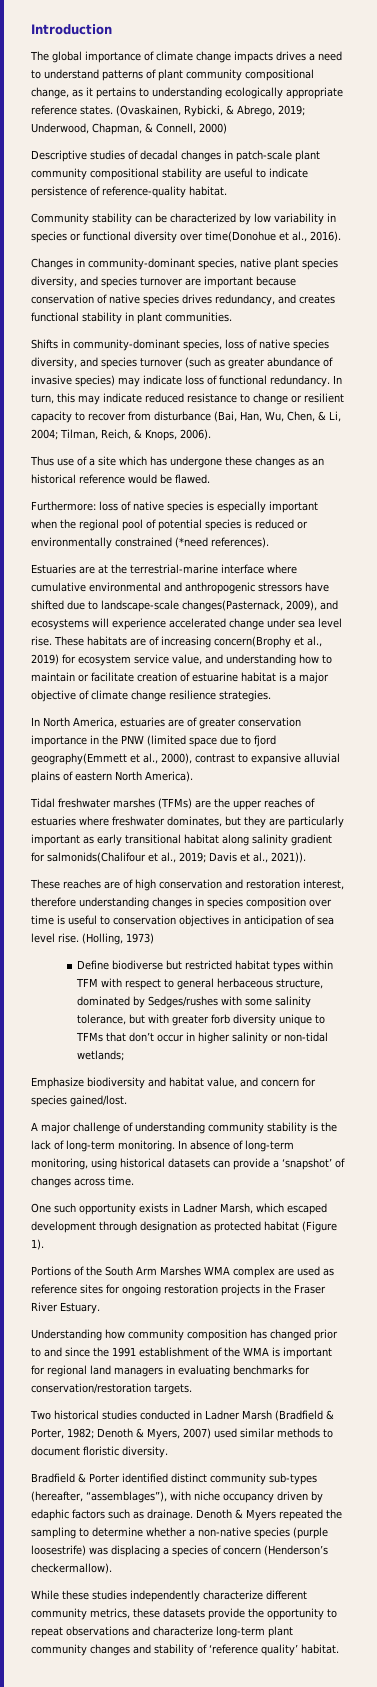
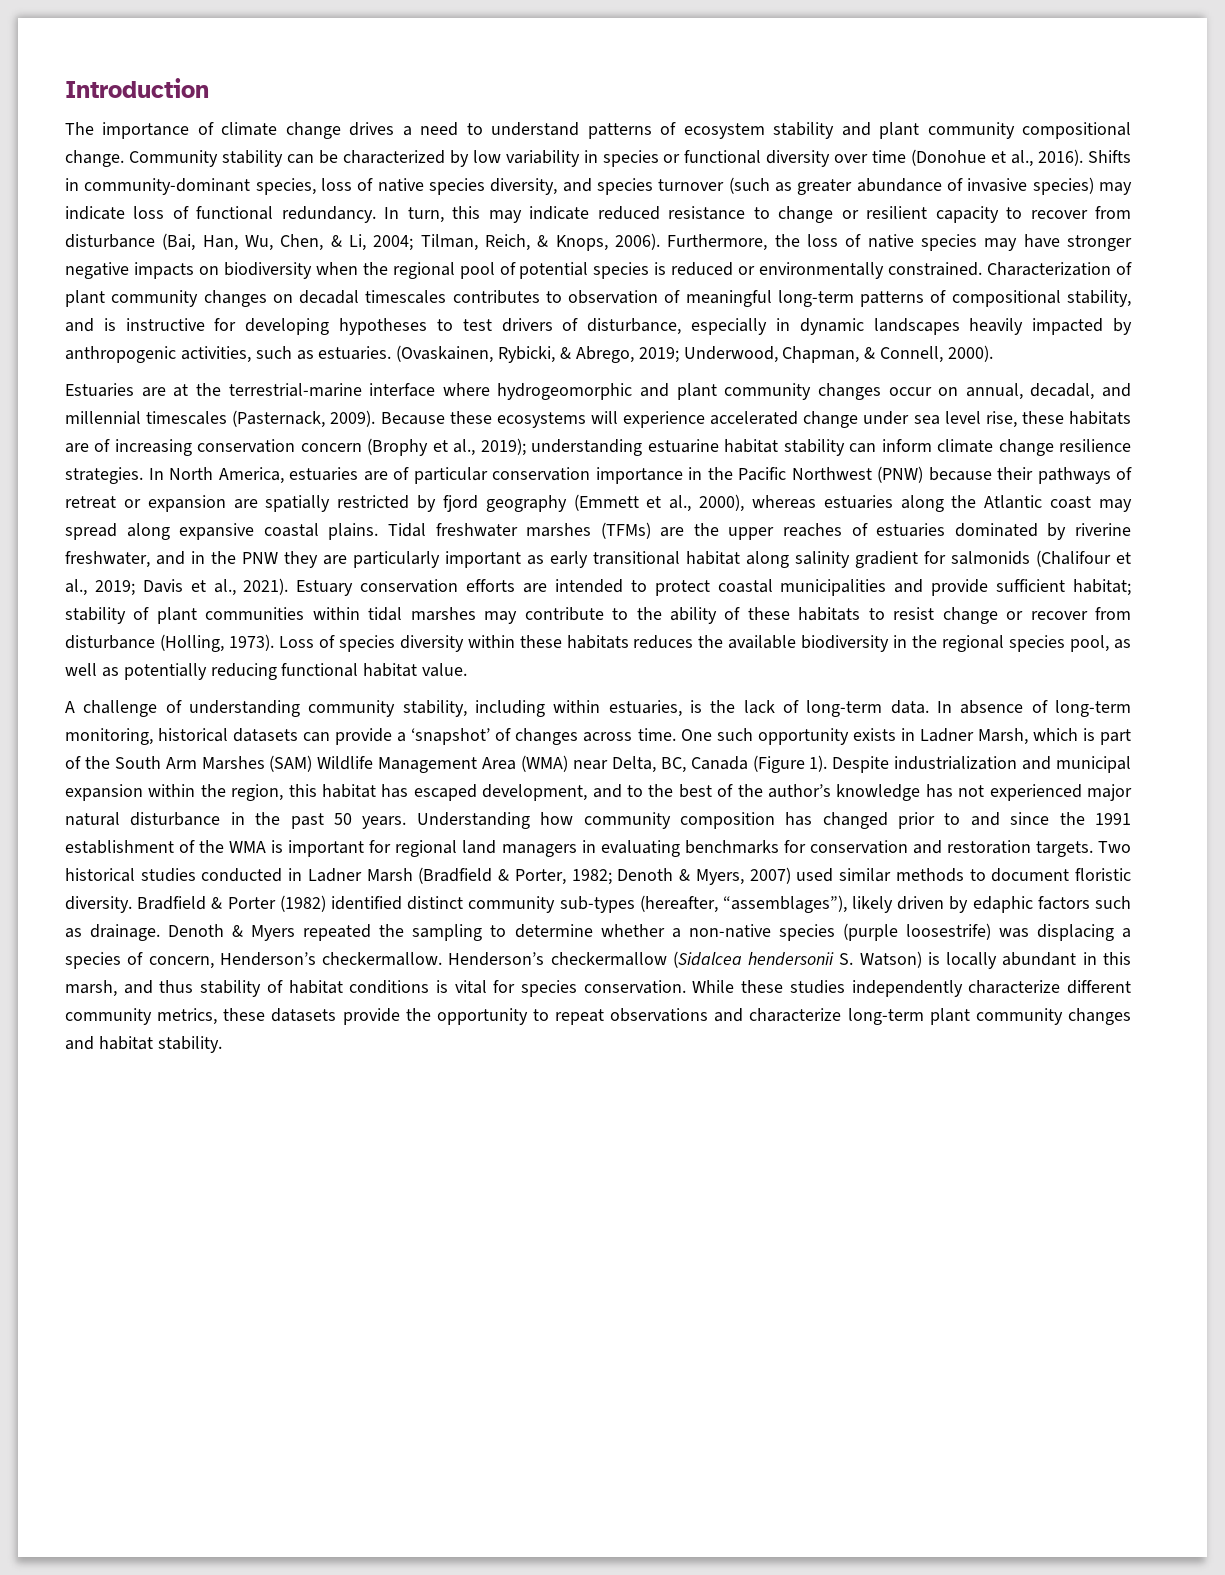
- The global importance of climate change impacts drives a need to understand patterns of plant community compositional change, as it pertains to understanding ecologically appropriate reference states. (Ovaskainen, Rybicki, & Abrego, 2019; Underwood, Chapman, & Connell, 2000)
- Descriptive studies of decadal changes in patch-scale plant community compositional stability are useful to indicate persistence of reference-quality habitat.
- Community stability can be characterized by low variability in species or functional diversity over time(Donohue et al., 2016).
- Changes in community-dominant species, native plant species diversity, and species turnover are important because conservation of native species drives redundancy, and creates functional stability in plant communities.
- Shifts in community-dominant species, loss of native species diversity, and species turnover (such as greater abundance of invasive species) may indicate loss of functional redundancy.
+ The importance of climate change drives a need to understand patterns of ecosystem stability and plant community compositional change. Community stability can be characterized by low variability in species or functional diversity over time (Donohue et al., 2016). Shifts in community-dominant species, loss of native species diversity, and species turnover (such as greater abundance of invasive species) may indicate loss of functional redundancy.
- In turn, this may indicate reduced resistance to change or resilient capacity to recover from disturbance (Bai, Han, Wu, Chen, & Li, 2004; Tilman, Reich, & Knops, 2006).
- Thus use of a site which has undergone these changes as an historical reference would be flawed.
- Furthermore: loss of native species is especially important when the regional pool of potential species is reduced or environmentally constrained (*need references).
+ In turn, this may indicate reduced resistance to change or resilient capacity to recover from disturbance (Bai, Han, Wu, Chen, & Li, 2004; Tilman, Reich, & Knops, 2006). Furthermore, the loss of native species may have stronger negative impacts on biodiversity when the regional pool of potential species is reduced or environmentally constrained. Characterization of plant community changes on decadal timescales contributes to observation of meaningful long-term patterns of compositional stability, and is instructive for developing hypotheses to test drivers of disturbance, especially in dynamic landscapes heavily impacted by anthropogenic activities, such as estuaries. (Ovaskainen, Rybicki, & Abrego, 2019; Underwood, Chapman, & Connell, 2000).
- Estuaries are at the terrestrial-marine interface where cumulative environmental and anthropogenic stressors have shifted due to landscape-scale changes(Pasternack, 2009), and ecosystems will experience accelerated change under sea level rise. These habitats are of increasing concern(Brophy et al., 2019) for ecosystem service value, and understanding how to maintain or facilitate creation of estuarine habitat is a major objective of climate change resilience strategies.
- In North America, estuaries are of greater conservation importance in the PNW (limited space due to fjord geography(Emmett et al., 2000), contrast to expansive alluvial plains of eastern North America).
- Tidal freshwater marshes (TFMs) are the upper reaches of estuaries where freshwater dominates, but they are particularly important as early transitional habitat along salinity gradient for salmonids(Chalifour et al., 2019;
+ Estuaries are at the terrestrial-marine interface where hydrogeomorphic and plant community changes occur on annual, decadal, and millennial timescales (Pasternack, 2009). Because these ecosystems will experience accelerated change under sea level rise, these habitats are of increasing conservation concern (Brophy et al., 2019); understanding estuarine habitat stability can inform climate change resilience strategies. In North America, estuaries are of particular conservation importance in the Pacific Northwest (PNW) because their pathways of retreat or expansion are spatially restricted by fjord geography (Emmett et al., 2000), whereas estuaries along the Atlantic coast may spread along expansive coastal plains. Tidal freshwater marshes (TFMs) are the upper reaches of estuaries dominated by riverine freshwater, and in the PNW they are particularly important as early transitional habitat along salinity gradient for salmonids (Chalifour et al., 2019;
- Davis et al., 2021)).
- These reaches are of high conservation and restoration interest, therefore understanding changes in species composition over time is useful to conservation objectives in anticipation of sea level rise. (Holling, 1973)
- Define biodiverse but restricted habitat types within TFM with respect to general herbaceous structure, dominated by Sedges/rushes with some salinity tolerance, but with greater forb diversity unique to TFMs that don’t occur in higher salinity or non-tidal wetlands;
- Emphasize biodiversity and habitat value, and concern for species gained/lost.
+ Davis et al., 2021). Estuary conservation efforts are intended to protect coastal municipalities and provide sufficient habitat; stability of plant communities within tidal marshes may contribute to the ability of these habitats to resist change or recover from disturbance (Holling, 1973). Loss of species diversity within these habitats reduces the available biodiversity in the regional species pool, as well as potentially reducing functional habitat value.
- A major challenge of understanding community stability is the lack of long-term monitoring.
+ A challenge of understanding community stability, including within estuaries, is the lack of long-term data.
- In absence of long-term monitoring, using historical datasets can provide a ‘snapshot’ of changes across time.
- One such opportunity exists in Ladner Marsh, which escaped development through designation as protected habitat (Figure 1).
- Portions of the South Arm Marshes WMA complex are used as reference sites for ongoing restoration projects in the Fraser River Estuary.
- Understanding how community composition has changed prior to and since the 1991 establishment of the WMA is important for regional land managers in evaluating benchmarks for conservation/restoration targets.
- Two historical studies conducted in Ladner Marsh (Bradfield & Porter, 1982;
+ In absence of long-term monitoring, historical datasets can provide a ‘snapshot’ of changes across time. One such opportunity exists in Ladner Marsh, which is part of the South Arm Marshes (SAM) Wildlife Management Area (WMA) near Delta, BC, Canada (Figure 1). Despite industrialization and municipal expansion within the region, this habitat has escaped development, and to the best of the author’s knowledge has not experienced major natural disturbance in the past 50 years. Understanding how community composition has changed prior to and since the 1991 establishment of the WMA is important for regional land managers in evaluating benchmarks for conservation and restoration targets. Two historical studies conducted in Ladner Marsh (Bradfield & Porter, 1982;
- Denoth & Myers, 2007) used similar methods to document floristic diversity.
- Bradfield & Porter identified distinct community sub-types (hereafter, “assemblages”), with niche occupancy driven by edaphic factors such as drainage.
+ Denoth & Myers, 2007) used similar methods to document floristic diversity. Bradfield & Porter (1982) identified distinct community sub-types (hereafter, “assemblages”), likely driven by edaphic factors such as drainage.
- Denoth & Myers repeated the sampling to determine whether a non-native species (purple loosestrife) was displacing a species of concern (Henderson’s checkermallow).
- While these studies independently characterize different community metrics, these datasets provide the opportunity to repeat observations and characterize long-term plant community changes and stability of ‘reference quality’ habitat.
+ Denoth & Myers repeated the sampling to determine whether a non-native species (purple loosestrife) was displacing a species of concern, Henderson’s checkermallow. Henderson’s checkermallow (Sidalcea hendersonii S. Watson) is locally abundant in this marsh, and thus stability of habitat conditions is vital for species conservation. While these studies independently characterize different community metrics, these datasets provide the opportunity to repeat observations and characterize long-term plant community changes and habitat stability.

